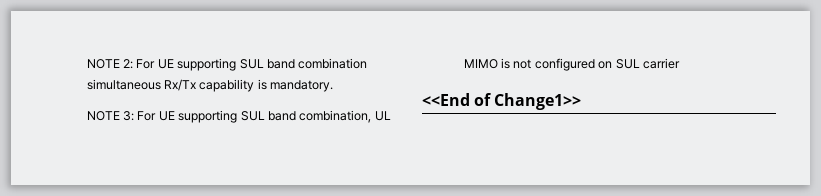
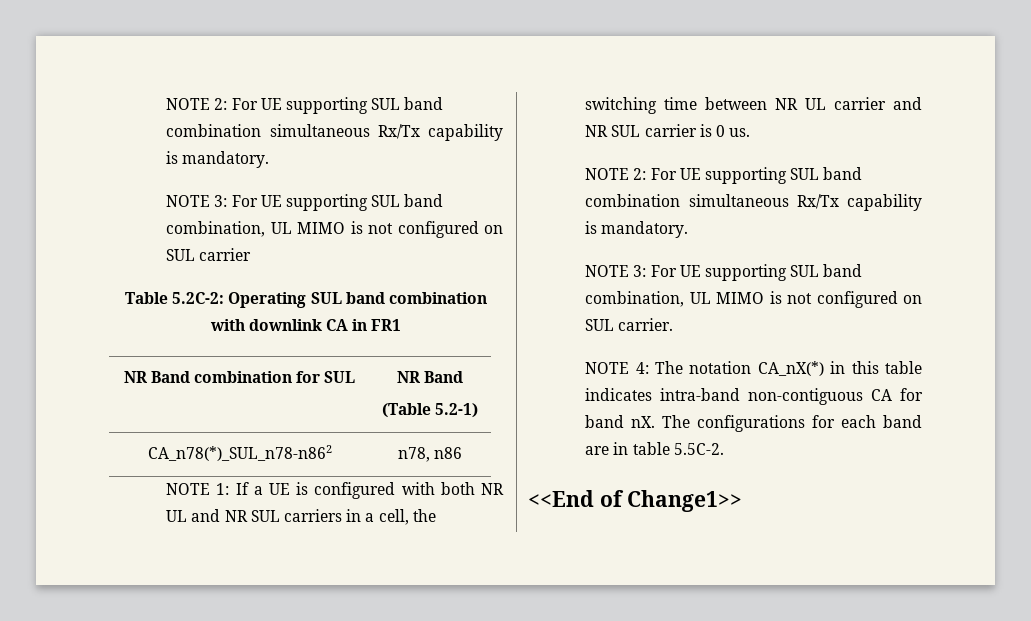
+ Table 5.2C-2: Operating SUL band combination with downlink CA in FR1
+ NR Band combination for SUL | NR Band
+ (Table 5.2-1)
+ CA_n78(*)_SUL_n78-n862 | n78, n86
+ NOTE 1: If a UE is configured with both NR UL and NR SUL carriers in a cell, the switching time between NR UL carrier and NR SUL carrier is 0 us.
+ NOTE 2: For UE supporting SUL band combination simultaneous Rx/Tx capability is mandatory.
+ NOTE 3: For UE supporting SUL band combination, UL MIMO is not configured on SUL carrier.
+ NOTE 4: The notation CA_nX(*) in this table indicates intra-band non-contiguous CA for band nX. The configurations for each band are in table 5.5C-2.

